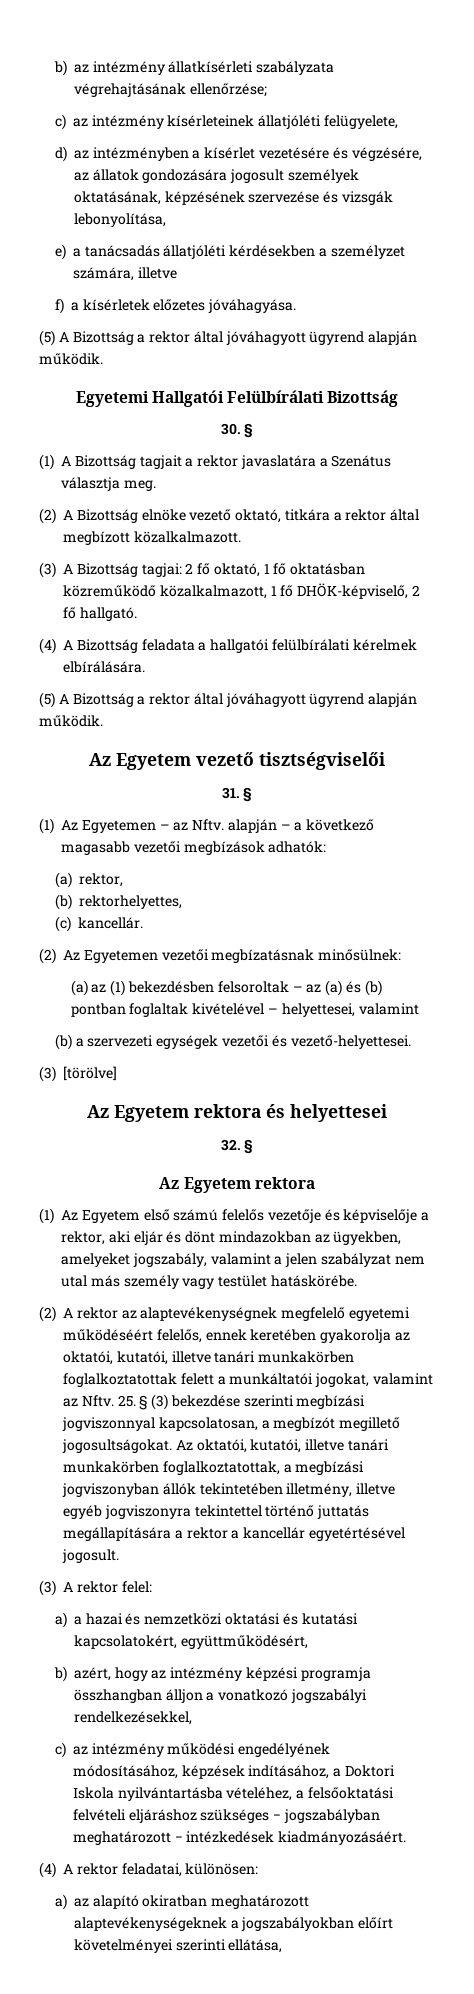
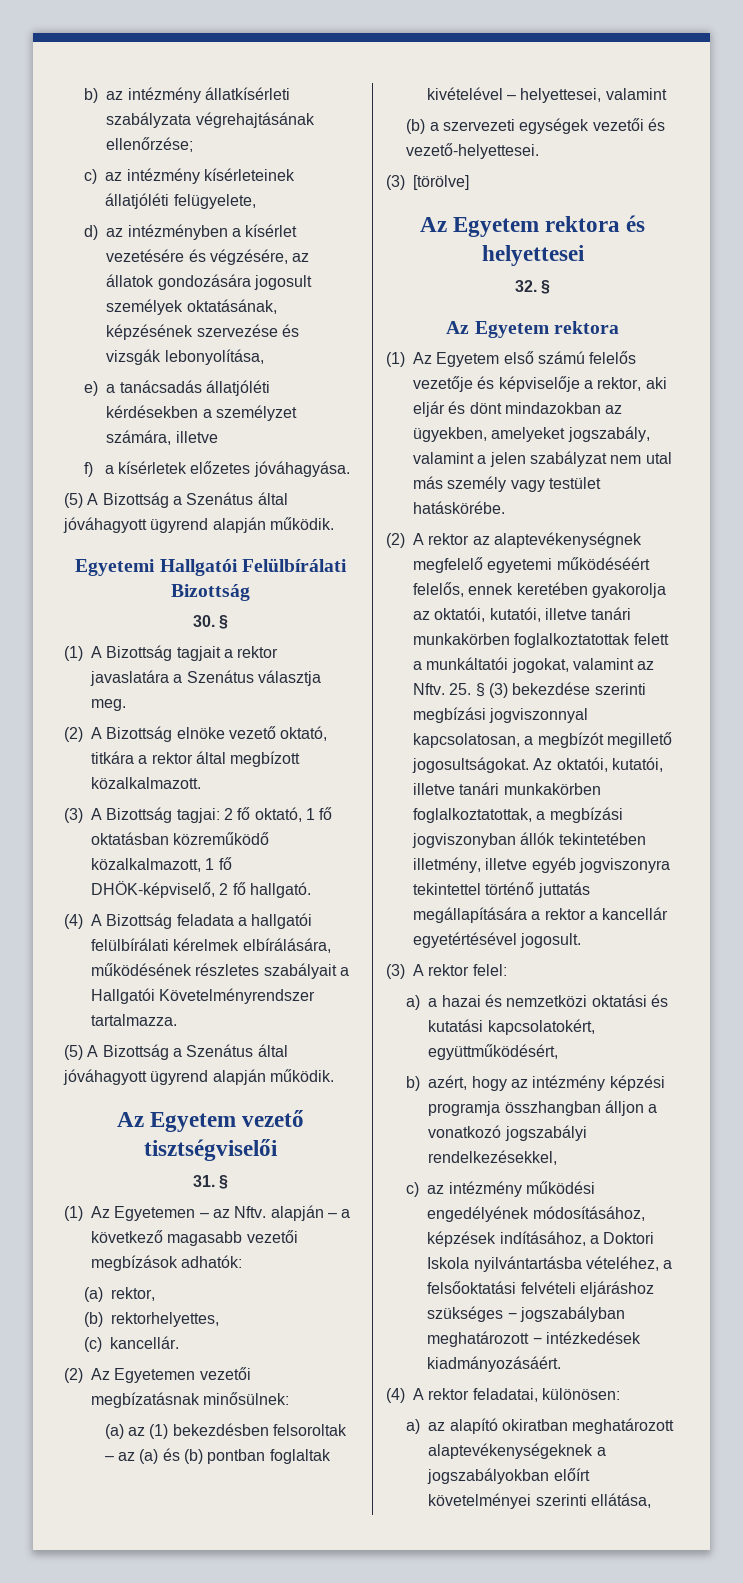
  f) a kísérletek előzetes jóváhagyása.
- (5) A Bizottság a rektor által jóváhagyott ügyrend alapján működik.
+ (5) A Bizottság a Szenátus által jóváhagyott ügyrend alapján működik.
- (4) A Bizottság feladata a hallgatói felülbírálati kérelmek elbírálására.
- (5) A Bizottság a rektor által jóváhagyott ügyrend alapján működik.
+ (4) A Bizottság feladata a hallgatói felülbírálati kérelmek elbírálására, működésének részletes szabályait a Hallgatói Követelményrendszer tartalmazza.
+ (5) A Bizottság a Szenátus által jóváhagyott ügyrend alapján működik.

